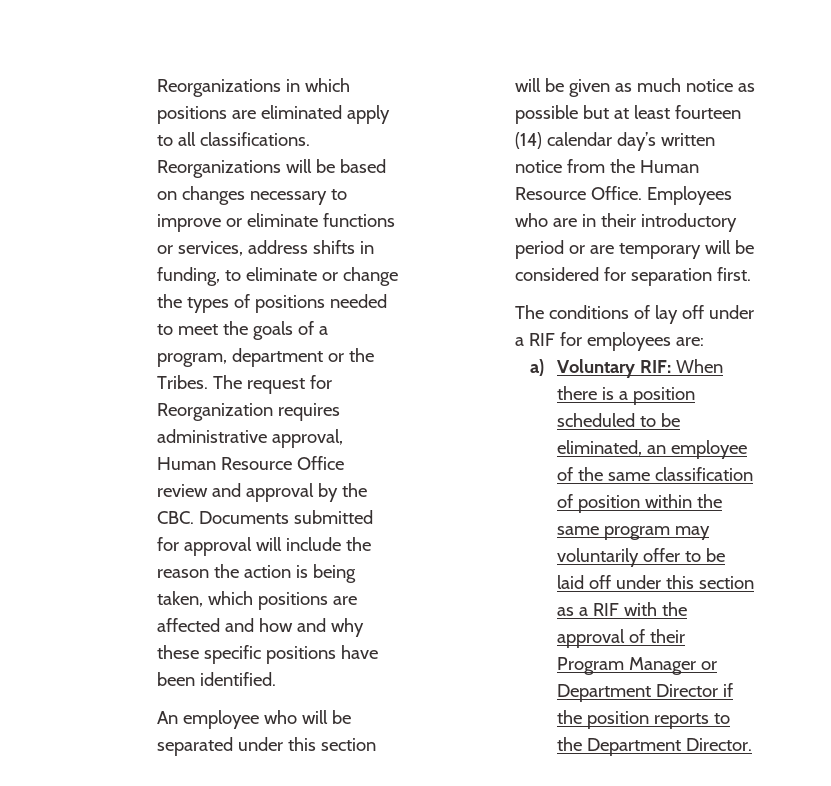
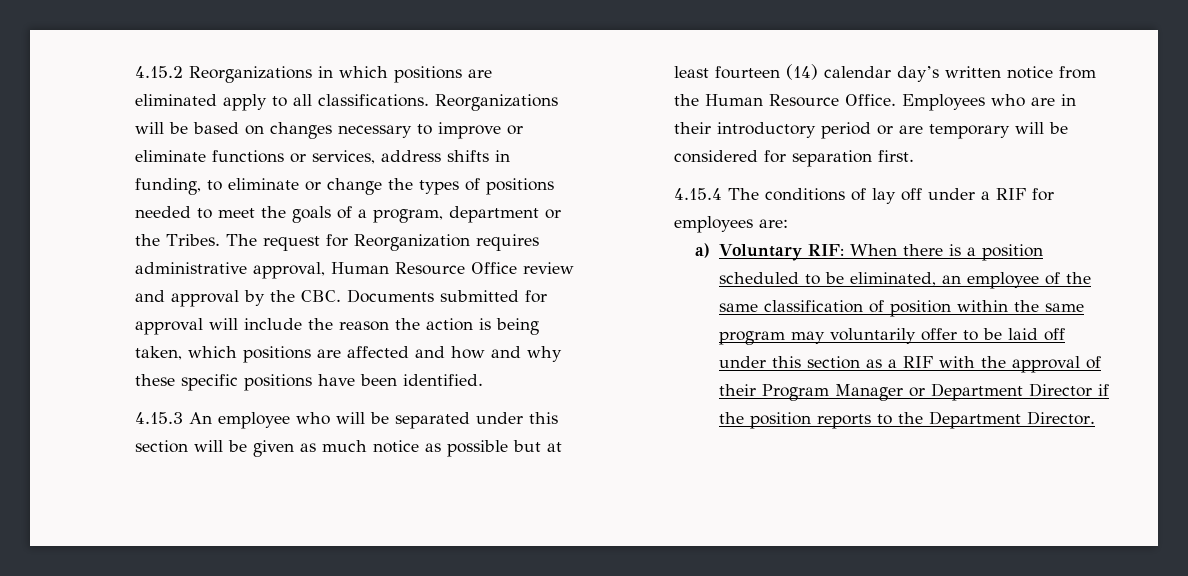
- Reorganizations in which positions are eliminated apply to all classifications.
+ 4.15.2 Reorganizations in which positions are eliminated apply to all classifications.
- An employee who will be separated under this section will be given as much notice as possible but at least fourteen (14) calendar day’s written notice from the Human Resource Office.
+ 4.15.3 An employee who will be separated under this section will be given as much notice as possible but at least fourteen (14) calendar day’s written notice from the Human Resource Office.
- The conditions of lay off under a RIF for employees are:
+ 4.15.4 The conditions of lay off under a RIF for employees are:

